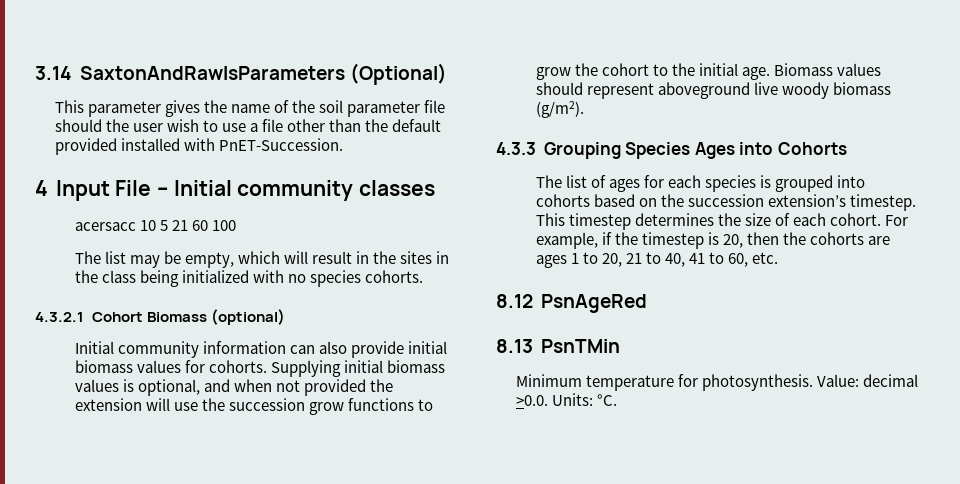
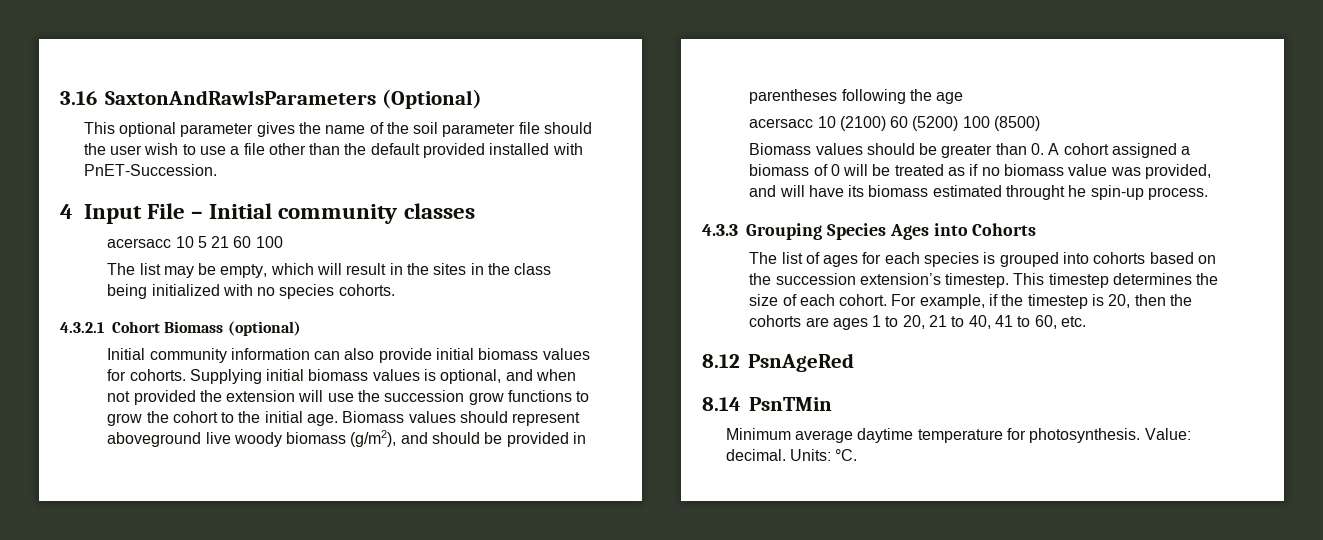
- 3.14 SaxtonAndRawlsParameters (Optional)
+ 3.16 SaxtonAndRawlsParameters (Optional)
- This parameter gives the name of the soil parameter file should the user wish to use a file other than the default provided installed with PnET-Succession.
+ This optional parameter gives the name of the soil parameter file should the user wish to use a file other than the default provided installed with PnET-Succession.
- Biomass values should represent aboveground live woody biomass (g/m2).
+ Biomass values should represent aboveground live woody biomass (g/m2), and should be provided in parentheses following the age
+ acersacc 10 (2100) 60 (5200) 100 (8500)
+ Biomass values should be greater than 0. A cohort assigned a biomass of 0 will be treated as if no biomass value was provided, and will have its biomass estimated throught he spin-up process.
- 8.13 PsnTMin
+ 8.14 PsnTMin
- Minimum temperature for photosynthesis.
+ Minimum average daytime temperature for photosynthesis.
- Value: decimal >0.0. Units: °C.
+ Value: decimal. Units: °C.

